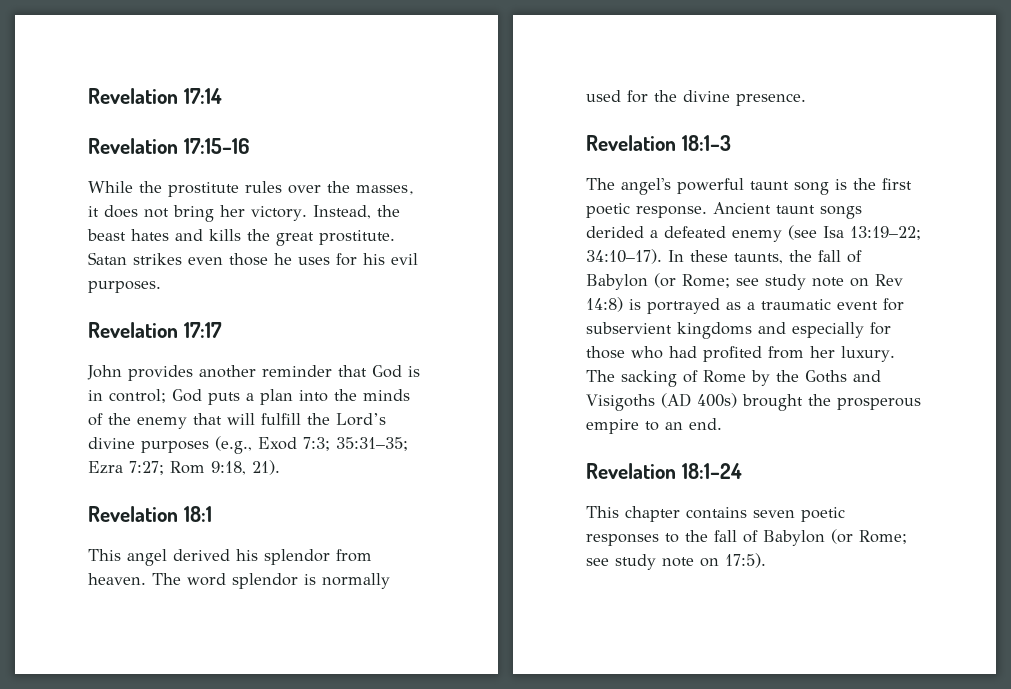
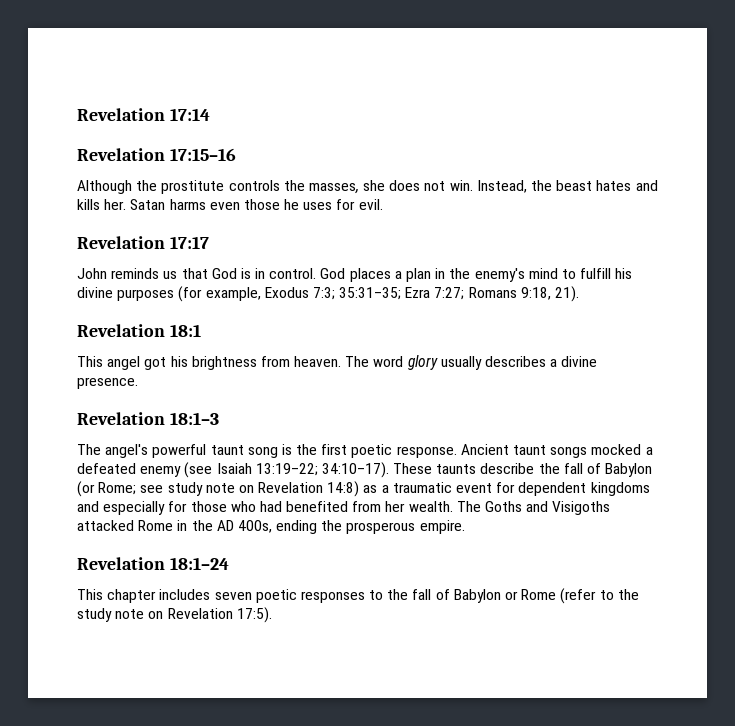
- While the prostitute rules over the masses, it does not bring her victory.
+ Although the prostitute controls the masses, she does not win.
- Instead, the beast hates and kills the great prostitute. Satan strikes even those he uses for his evil purposes.
+ Instead, the beast hates and kills her. Satan harms even those he uses for evil.
- John provides another reminder that God is in control; God puts a plan into the minds of the enemy that will fulfill the Lord’s divine purposes (e.g., Exod 7:3; 35:31–35; Ezra 7:27; Rom 9:18, 21).
+ John reminds us that God is in control. God places a plan in the enemy's mind to fulfill his divine purposes (for example, Exodus 7:3; 35:31–35; Ezra 7:27; Romans 9:18, 21).
- This angel derived his splendor from heaven.
+ This angel got his brightness from heaven.
- The word splendor is normally used for the divine presence.
+ The word glory usually describes a divine presence.
- Ancient taunt songs derided a defeated enemy (see Isa 13:19–22; 34:10–17).
+ Ancient taunt songs mocked a defeated enemy (see Isaiah 13:19–22; 34:10–17).
- In these taunts, the fall of Babylon (or Rome; see study note on Rev 14:8) is portrayed as a traumatic event for subservient kingdoms and especially for those who had profited from her luxury. The sacking of Rome by the Goths and Visigoths (AD 400s) brought the prosperous empire to an end.
+ These taunts describe the fall of Babylon (or Rome; see study note on Revelation 14:8) as a traumatic event for dependent kingdoms and especially for those who had benefited from her wealth. The Goths and Visigoths attacked Rome in the AD 400s, ending the prosperous empire.
- This chapter contains seven poetic responses to the fall of Babylon (or Rome; see study note on 17:5).
+ This chapter includes seven poetic responses to the fall of Babylon or Rome (refer to the study note on Revelation 17:5).

